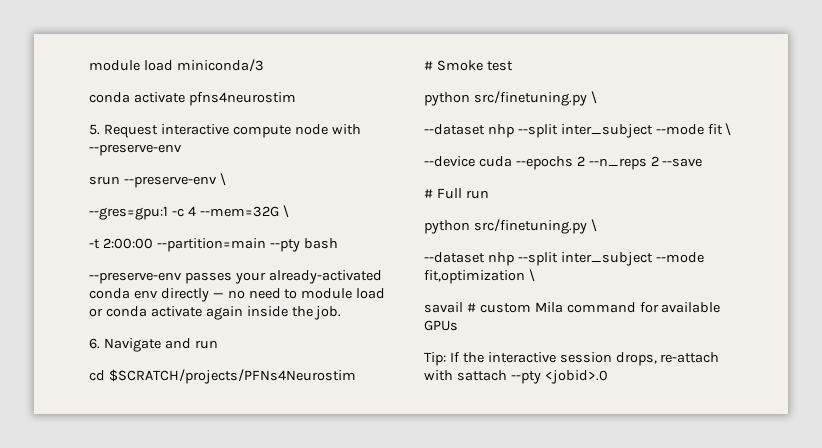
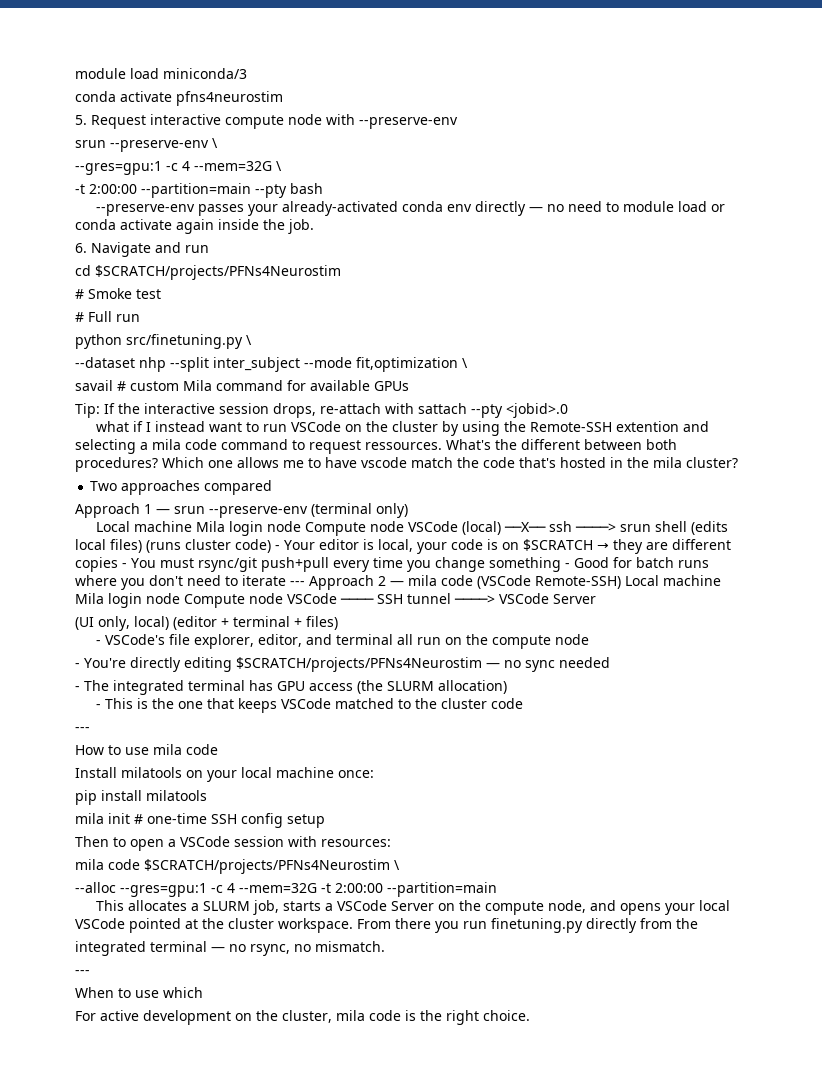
  # Smoke test
- python src/finetuning.py \
- --dataset nhp --split inter_subject --mode fit \
- --device cuda --epochs 2 --n_reps 2 --save
+ what if I instead want to run VSCode on the cluster by using the Remote-SSH extention and selecting a mila code command to request ressources. What's the different between both procedures? Which one allows me to have vscode match the code that's hosted in the mila cluster?
+ Two approaches compared
+ Approach 1 — srun --preserve-env (terminal only)
+ Local machine Mila login node Compute node VSCode (local) ──X── ssh ────> srun shell (edits local files) (runs cluster code) - Your editor is local, your code is on $SCRATCH → they are different copies - You must rsync/git push+pull every time you change something - Good for batch runs where you don't need to iterate --- Approach 2 — mila code (VSCode Remote-SSH) Local machine Mila login node Compute node VSCode ──── SSH tunnel ────> VSCode Server
+ (UI only, local) (editor + terminal + files)
+ - VSCode's file explorer, editor, and terminal all run on the compute node
+ - You're directly editing $SCRATCH/projects/PFNs4Neurostim — no sync needed
+ - The integrated terminal has GPU access (the SLURM allocation)
+ - This is the one that keeps VSCode matched to the cluster code
+ ---
+ How to use mila code
+ Install milatools on your local machine once:
+ pip install milatools
+ mila init # one-time SSH config setup
+ Then to open a VSCode session with resources:
+ mila code $SCRATCH/projects/PFNs4Neurostim \
+ --alloc --gres=gpu:1 -c 4 --mem=32G -t 2:00:00 --partition=main
+ This allocates a SLURM job, starts a VSCode Server on the compute node, and opens your local VSCode pointed at the cluster workspace. From there you run finetuning.py directly from the
+ integrated terminal — no rsync, no mismatch.
+ ---
+ When to use which
+ For active development on the cluster, mila code is the right choice.

